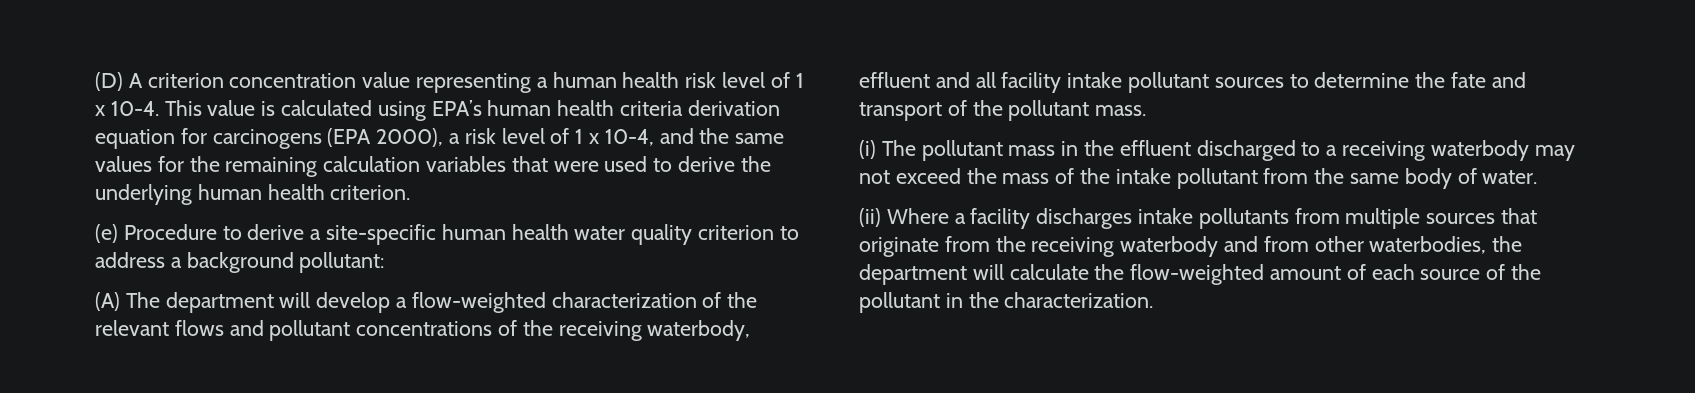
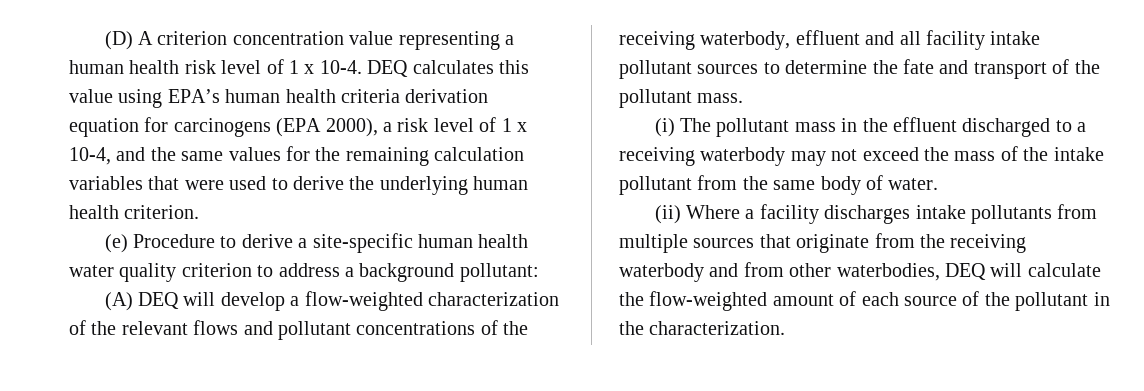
- This value is calculated using EPA’s human health criteria derivation equation for carcinogens (EPA 2000), a risk level of 1 x 10-4, and the same values for the remaining calculation variables that were used to derive the underlying human health criterion.
+ DEQ calculates this value using EPA’s human health criteria derivation equation for carcinogens (EPA 2000), a risk level of 1 x 10-4, and the same values for the remaining calculation variables that were used to derive the underlying human health criterion.
- (A) The department will develop a flow-weighted characterization of the relevant flows and pollutant concentrations of the receiving waterbody, effluent and all facility intake pollutant sources to determine the fate and transport of the pollutant mass.
+ (A) DEQ will develop a flow-weighted characterization of the relevant flows and pollutant concentrations of the receiving waterbody, effluent and all facility intake pollutant sources to determine the fate and transport of the pollutant mass.
- (ii) Where a facility discharges intake pollutants from multiple sources that originate from the receiving waterbody and from other waterbodies, the department will calculate the flow-weighted amount of each source of the pollutant in the characterization.
+ (ii) Where a facility discharges intake pollutants from multiple sources that originate from the receiving waterbody and from other waterbodies, DEQ will calculate the flow-weighted amount of each source of the pollutant in the characterization.

